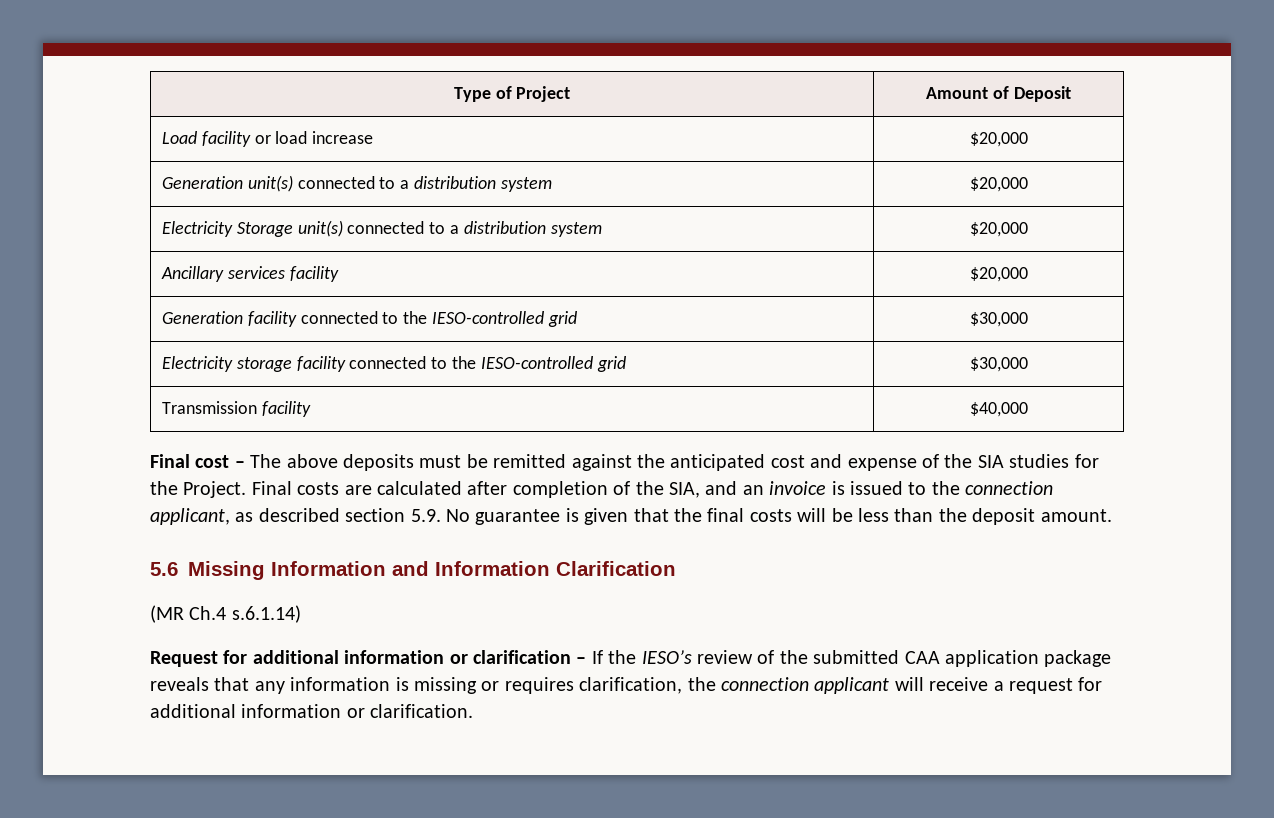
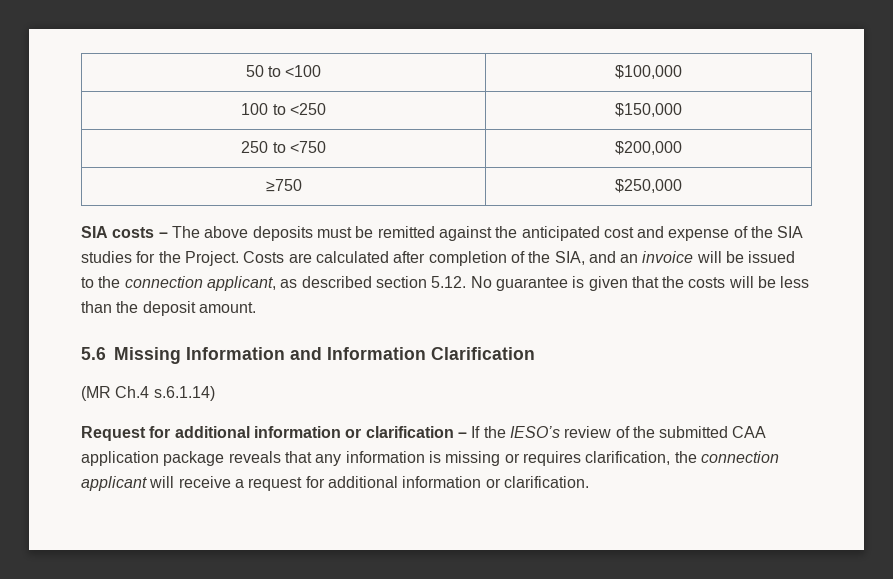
- Type of Project | Amount of Deposit
- Load facility or load increase | $20,000
- Generation unit(s) connected to a distribution system | $20,000
- Electricity Storage unit(s) connected to a distribution system | $20,000
- Ancillary services facility | $20,000
- Generation facility connected to the IESO-controlled grid | $30,000
- Electricity storage facility connected to the IESO-controlled grid | $30,000
- Transmission facility | $40,000
- Final cost – The above deposits must be remitted against the anticipated cost and expense of the SIA studies for the Project.
+ 50 to <100 | $100,000
+ 100 to <250 | $150,000
+ 250 to <750 | $200,000
+ ≥750 | $250,000
+ SIA costs – The above deposits must be remitted against the anticipated cost and expense of the SIA studies for the Project.
- Final costs are calculated after completion of the SIA, and an invoice is issued to the connection applicant, as described section 5.9. No guarantee is given that the final costs will be less than the deposit amount.
+ Costs are calculated after completion of the SIA, and an invoice will be issued to the connection applicant, as described section 5.12. No guarantee is given that the costs will be less than the deposit amount.

